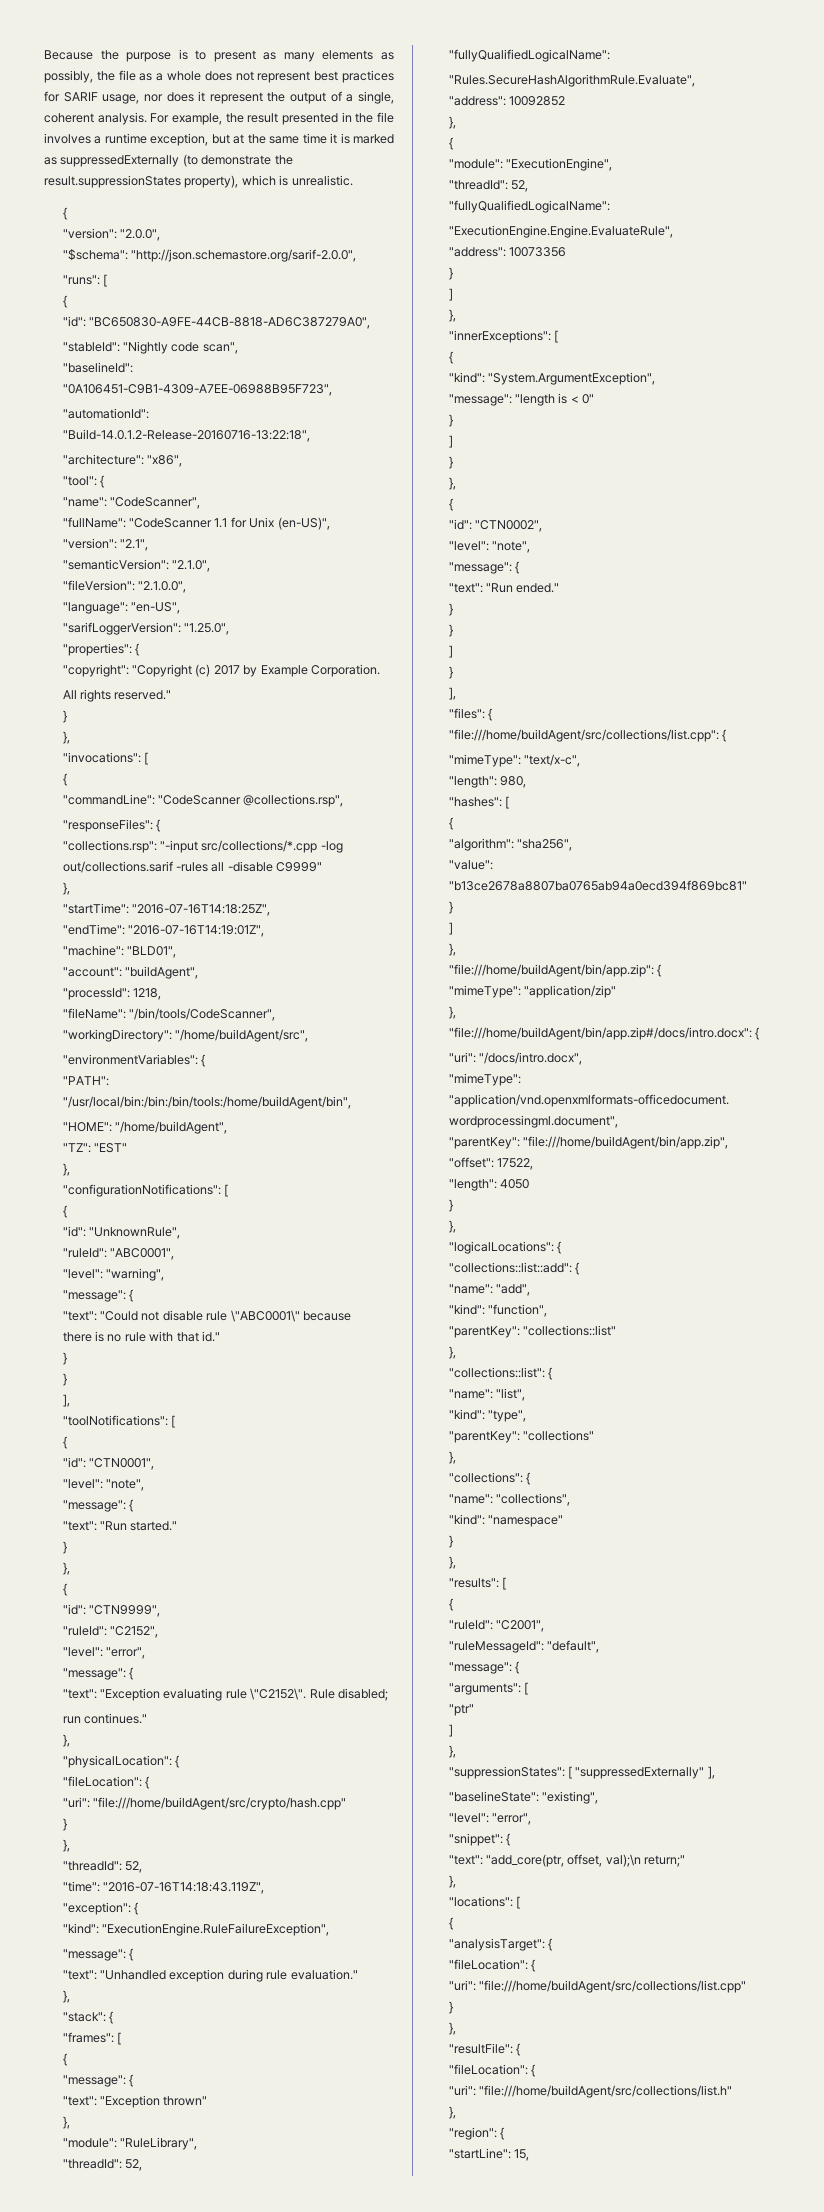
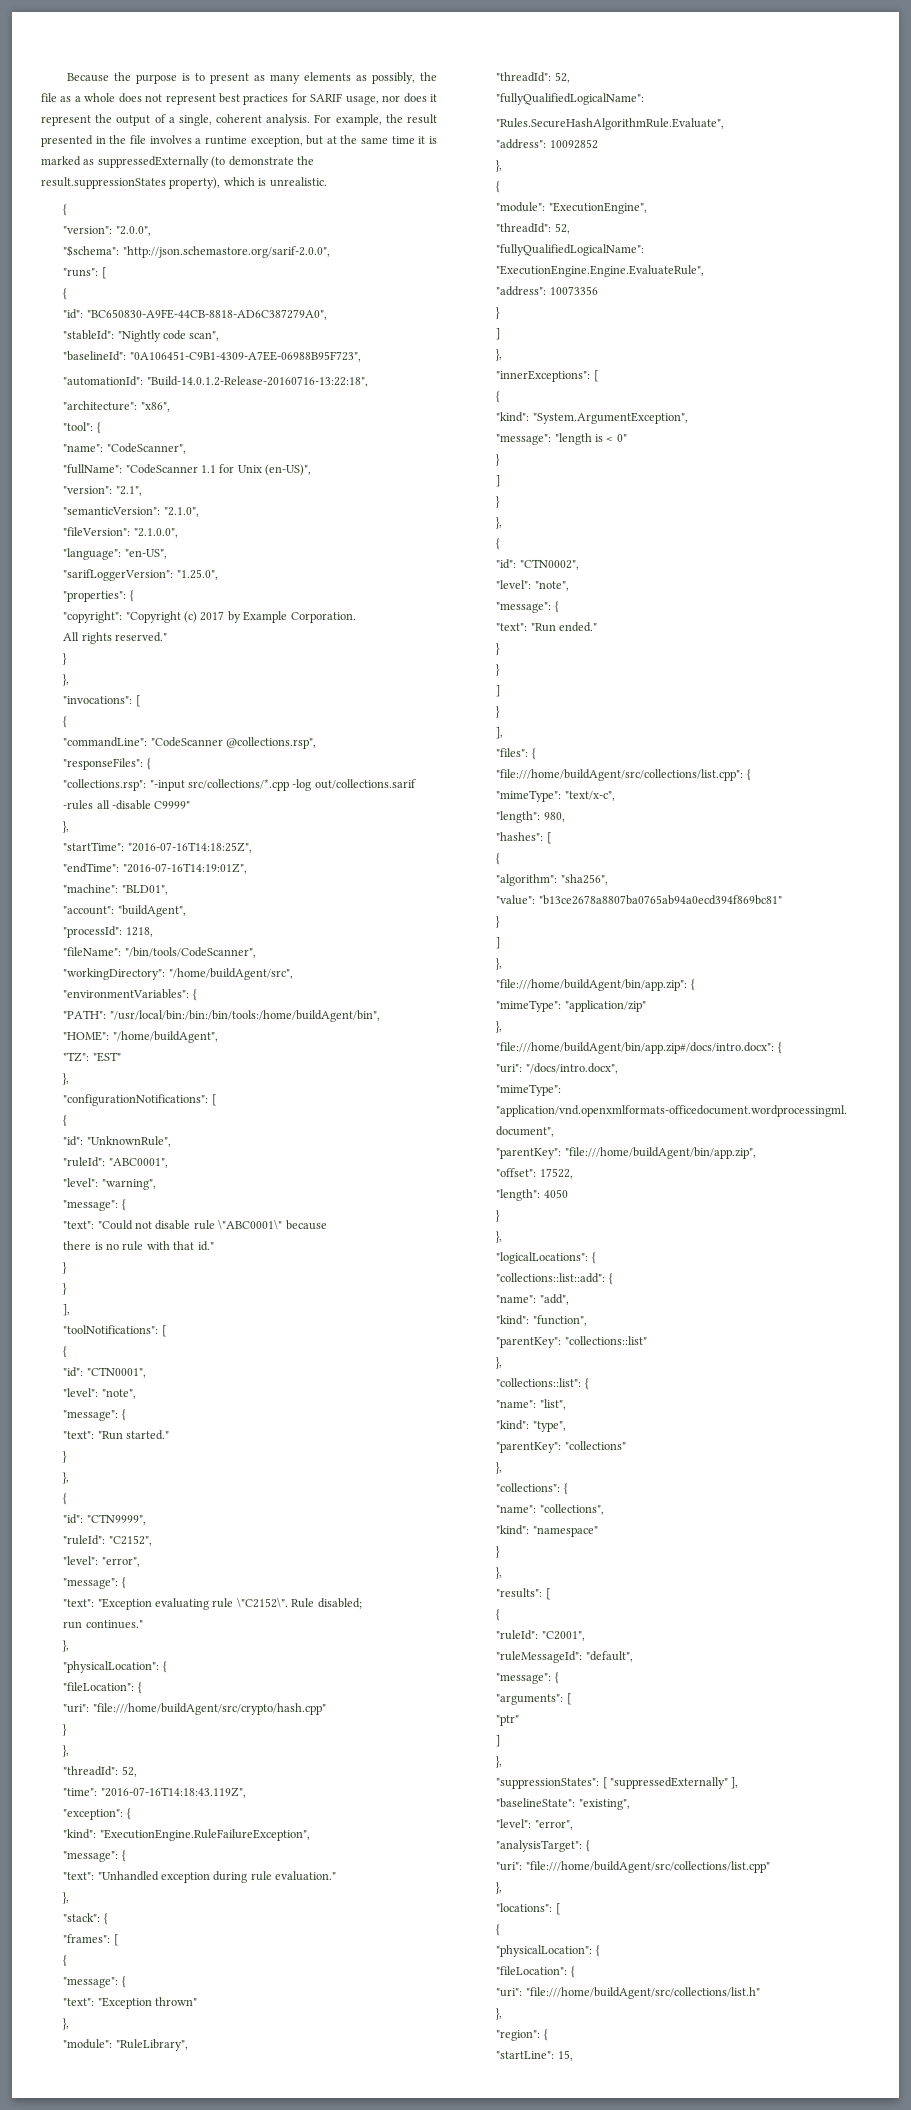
- "snippet": {
- "text": "add_core(ptr, offset, val);\n return;"
+ "analysisTarget": {
+ "uri": "file:///home/buildAgent/src/collections/list.cpp"
  "locations": [
  {
- "analysisTarget": {
- "fileLocation": {
- "uri": "file:///home/buildAgent/src/collections/list.cpp"
- }
- },
- "resultFile": {
+ "physicalLocation": {

